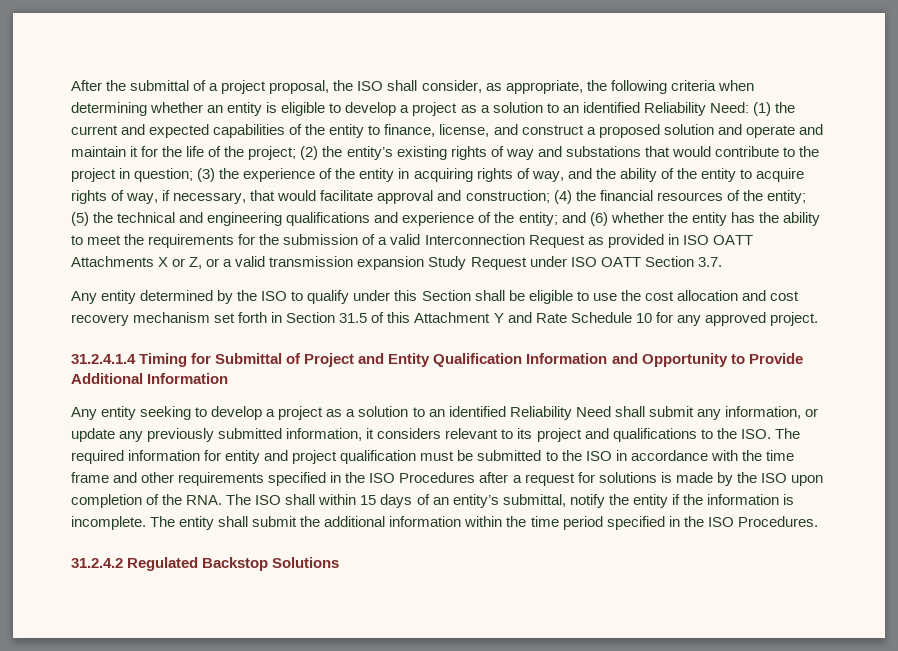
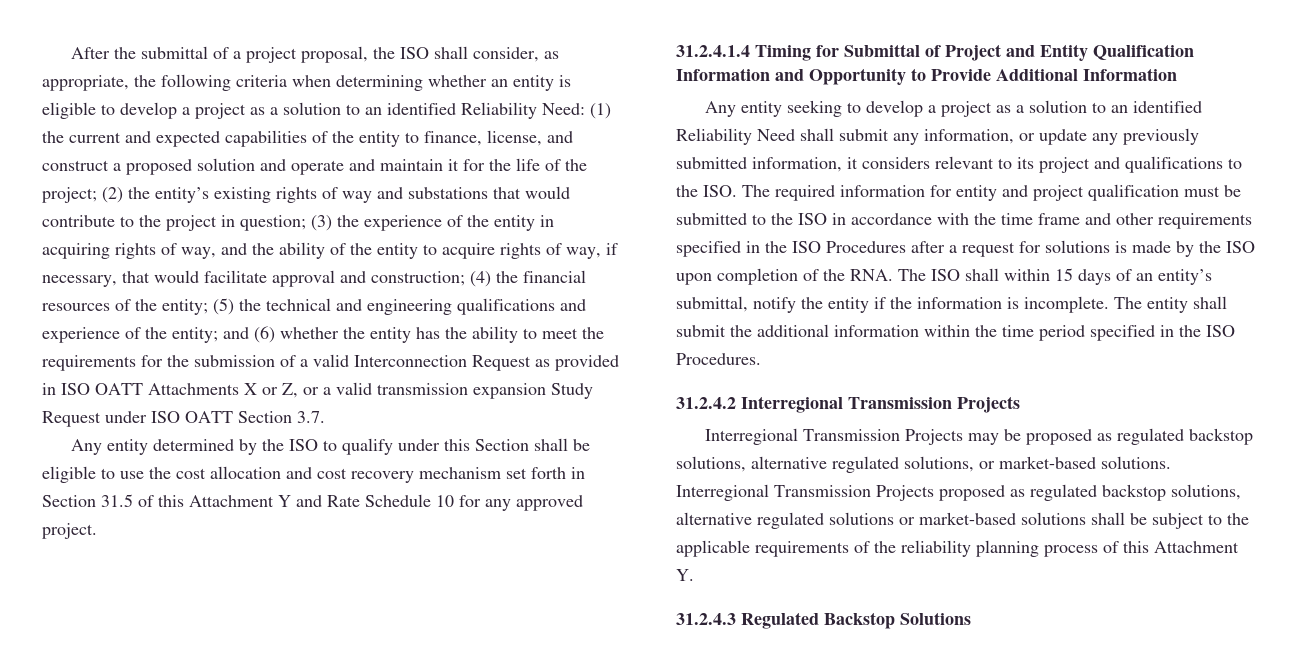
- 31.2.4.2 Regulated Backstop Solutions
+ 31.2.4.2 Interregional Transmission Projects
+ Interregional Transmission Projects may be proposed as regulated backstop solutions, alternative regulated solutions, or market-based solutions. Interregional Transmission Projects proposed as regulated backstop solutions, alternative regulated solutions or market-based solutions shall be subject to the applicable requirements of the reliability planning process of this Attachment Y.
+ 31.2.4.3 Regulated Backstop Solutions

